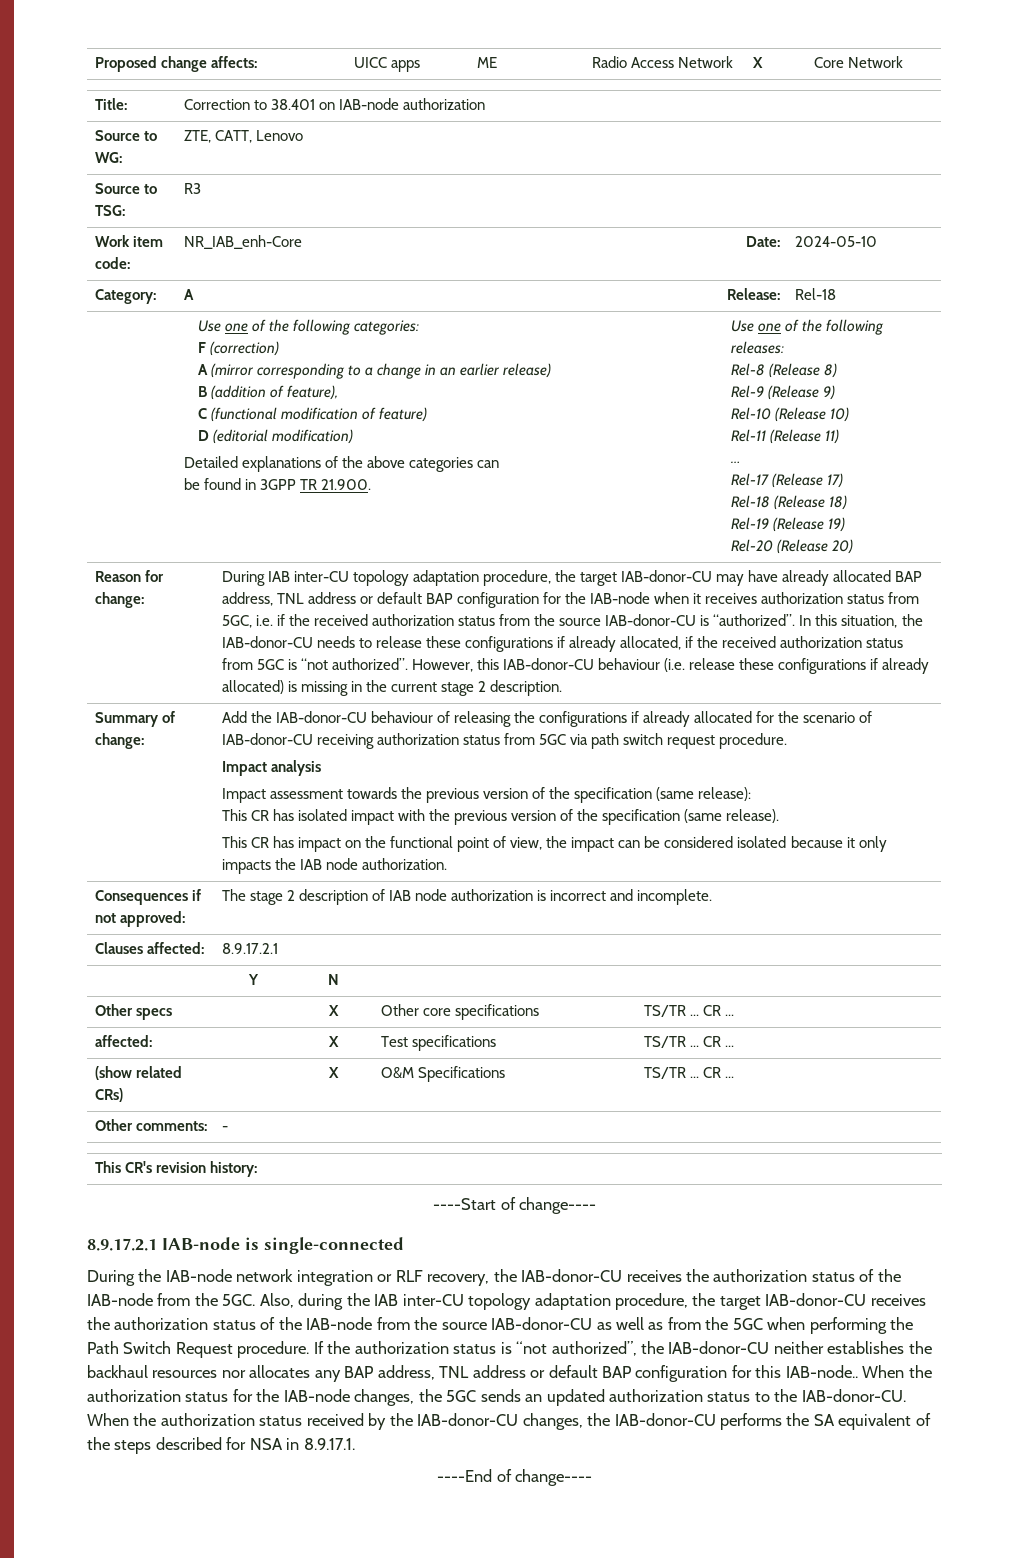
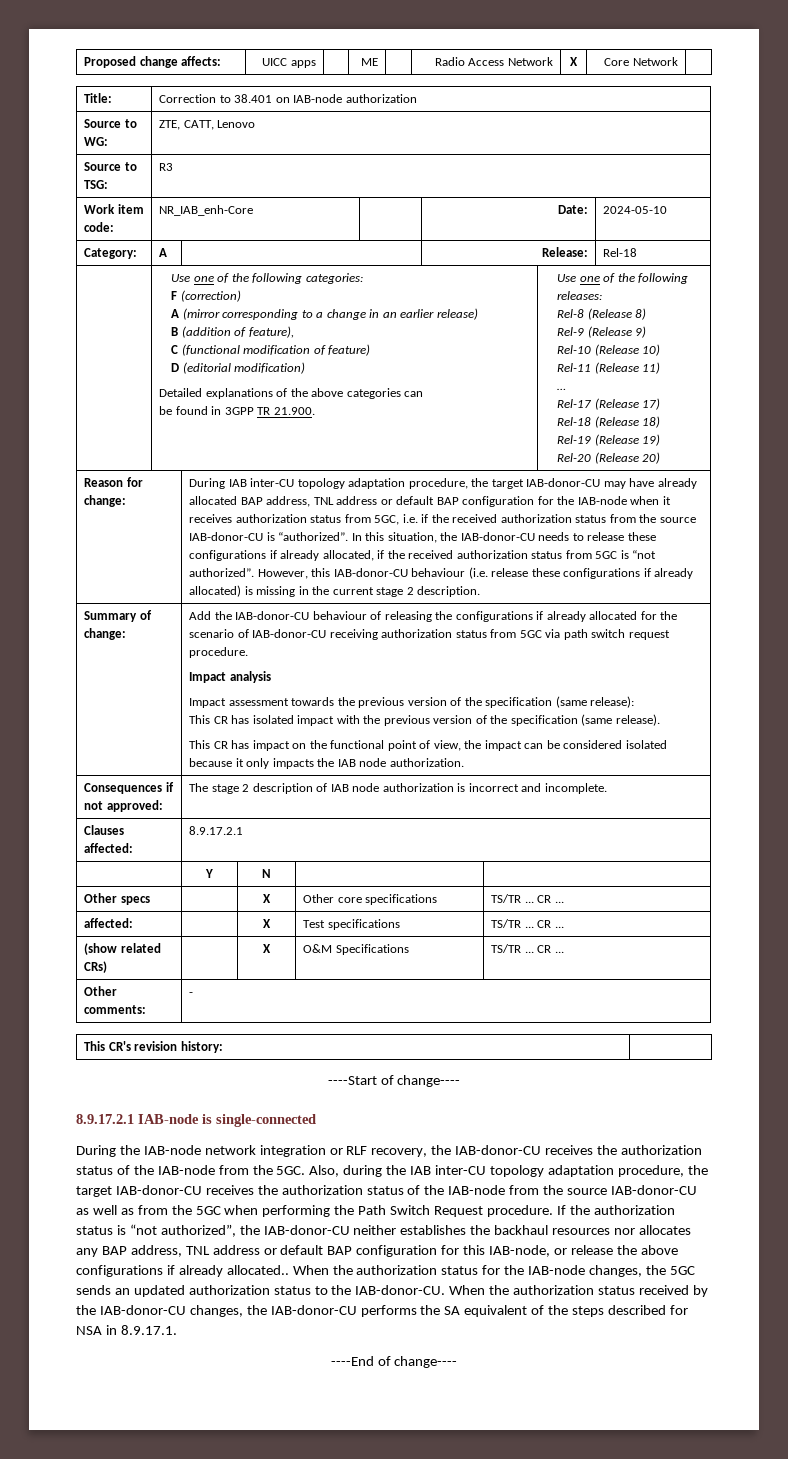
- If the authorization status is “not authorized”, the IAB-donor-CU neither establishes the backhaul resources nor allocates any BAP address, TNL address or default BAP configuration for this IAB-node..
+ If the authorization status is “not authorized”, the IAB-donor-CU neither establishes the backhaul resources nor allocates any BAP address, TNL address or default BAP configuration for this IAB-node, or release the above configurations if already allocated..

